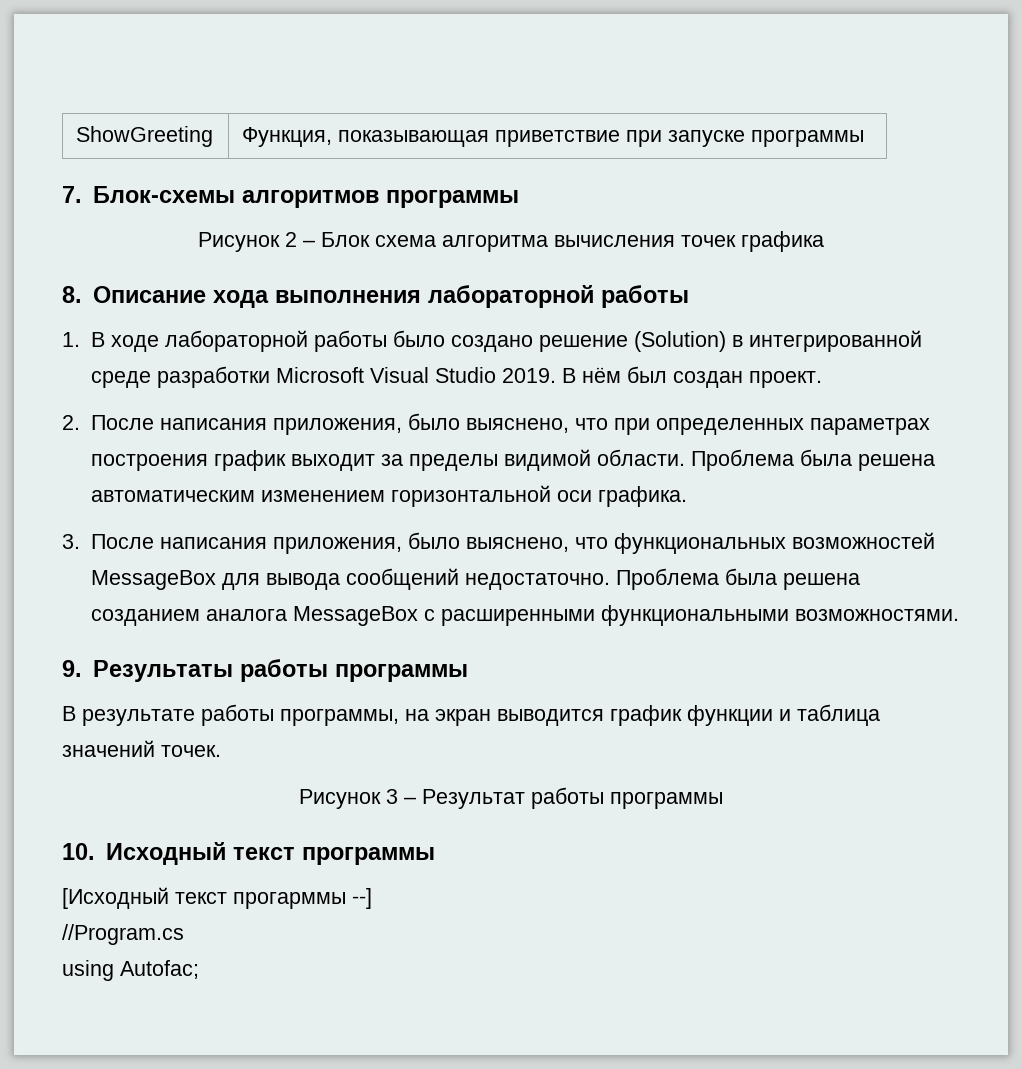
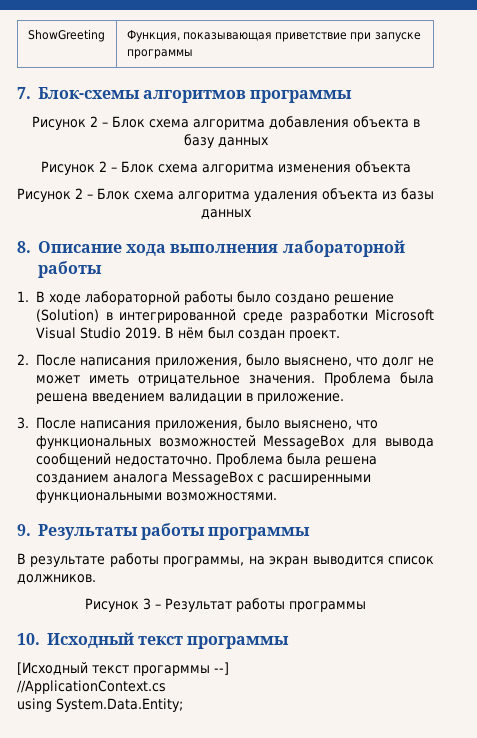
- Рисунок 2 – Блок схема алгоритма вычисления точек графика
+ Рисунок 2 – Блок схема алгоритма добавления объекта в базу данных
+ Рисунок 2 – Блок схема алгоритма изменения объекта
+ Рисунок 2 – Блок схема алгоритма удаления объекта из базы данных
- 2. После написания приложения, было выяснено, что при определенных параметрах построения график выходит за пределы видимой области. Проблема была решена автоматическим изменением горизонтальной оси графика.
+ 2. После написания приложения, было выяснено, что долг не может иметь отрицательное значения. Проблема была решена введением валидации в приложение.
- В результате работы программы, на экран выводится график функции и таблица значений точек.
+ В результате работы программы, на экран выводится список должников.
- //Program.cs
+ //ApplicationContext.cs
- using Autofac;
+ using System.Data.Entity;

